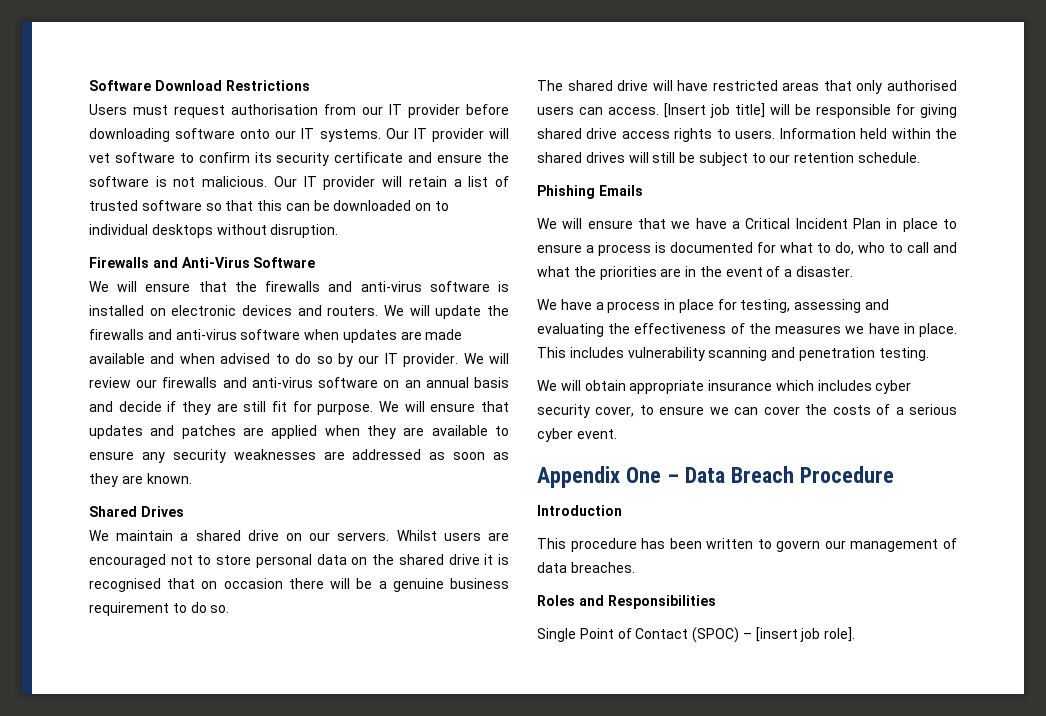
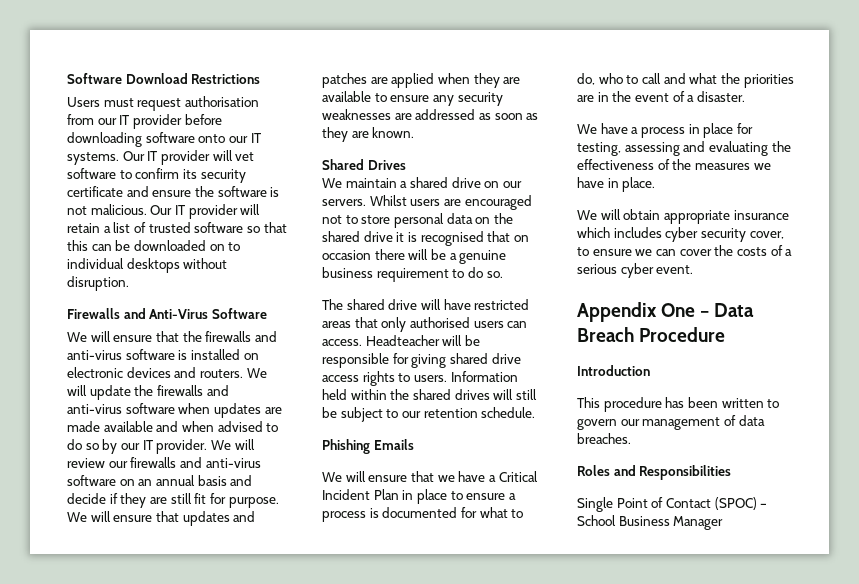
- [Insert job title] will be responsible for giving shared drive access rights to users.
+ Headteacher will be responsible for giving shared drive access rights to users.
- This includes vulnerability scanning and penetration testing.
- Single Point of Contact (SPOC) – [insert job role].
+ Single Point of Contact (SPOC) – School Business Manager

